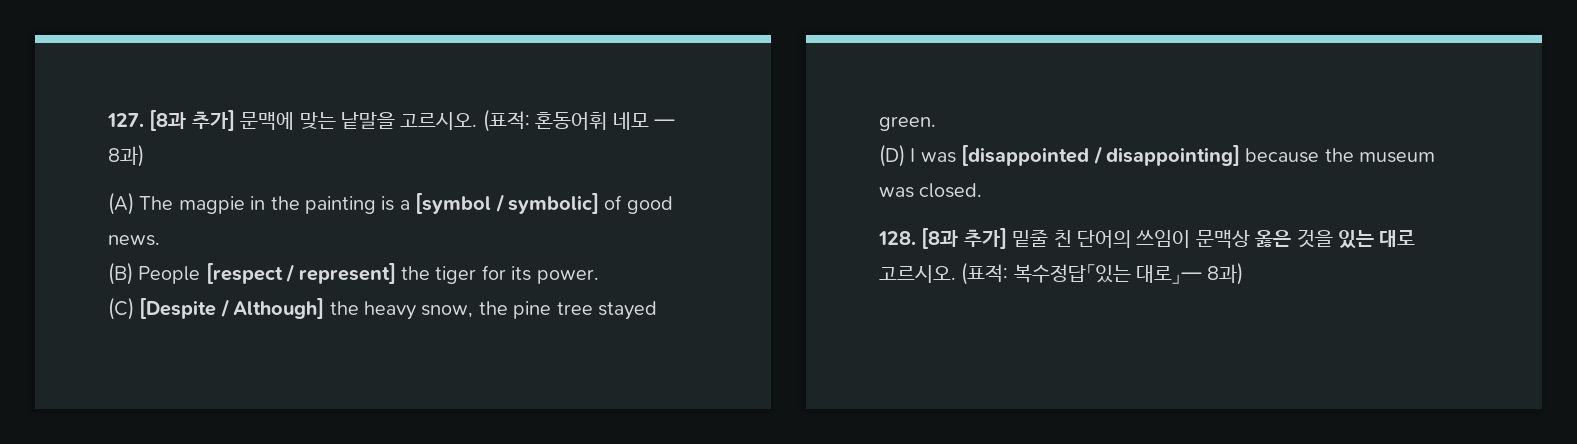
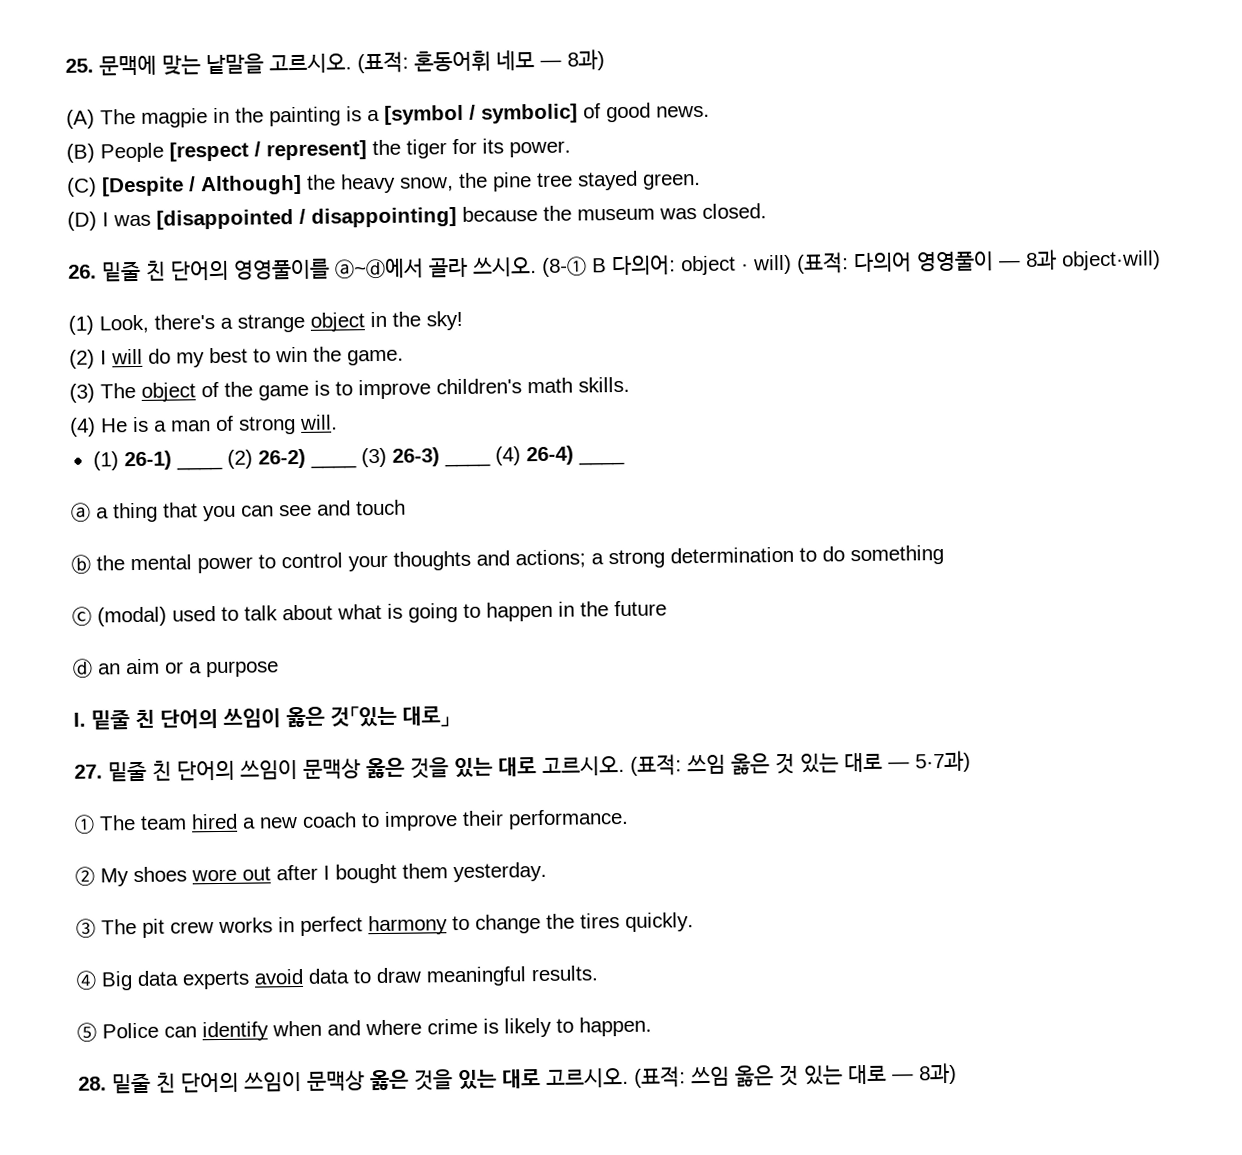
- 127. [8과 추가] 문맥에 맞는 낱말을 고르시오.
+ 25. 문맥에 맞는 낱말을 고르시오.
- 128. [8과 추가] 밑줄 친 단어의 쓰임이 문맥상 옳은 것을 있는 대로 고르시오.
+ 26. 밑줄 친 단어의 영영풀이를 ⓐ~ⓓ에서 골라 쓰시오. (8-① B 다의어: object · will) (표적: 다의어 영영풀이 — 8과 object·will)
+ (1) Look, there's a strange object in the sky!
+ (2) I will do my best to win the game.
+ (3) The object of the game is to improve children's math skills.
+ (4) He is a man of strong will.
+ (1) 26-1) ____ (2) 26-2) ____ (3) 26-3) ____ (4) 26-4) ____
+ ⓐ a thing that you can see and touch
+ ⓑ the mental power to control your thoughts and actions; a strong determination to do something
+ ⓒ (modal) used to talk about what is going to happen in the future
+ ⓓ an aim or a purpose
+ I. 밑줄 친 단어의 쓰임이 옳은 것「있는 대로」
+ 27. 밑줄 친 단어의 쓰임이 문맥상 옳은 것을 있는 대로 고르시오.
- (표적: 복수정답「있는 대로」— 8과)
+ (표적: 쓰임 옳은 것 있는 대로 — 5·7과)
+ ① The team hired a new coach to improve their performance.
+ ② My shoes wore out after I bought them yesterday.
+ ③ The pit crew works in perfect harmony to change the tires quickly.
+ ④ Big data experts avoid data to draw meaningful results.
+ ⑤ Police can identify when and where crime is likely to happen.
+ 28. 밑줄 친 단어의 쓰임이 문맥상 옳은 것을 있는 대로 고르시오. (표적: 쓰임 옳은 것 있는 대로 — 8과)

